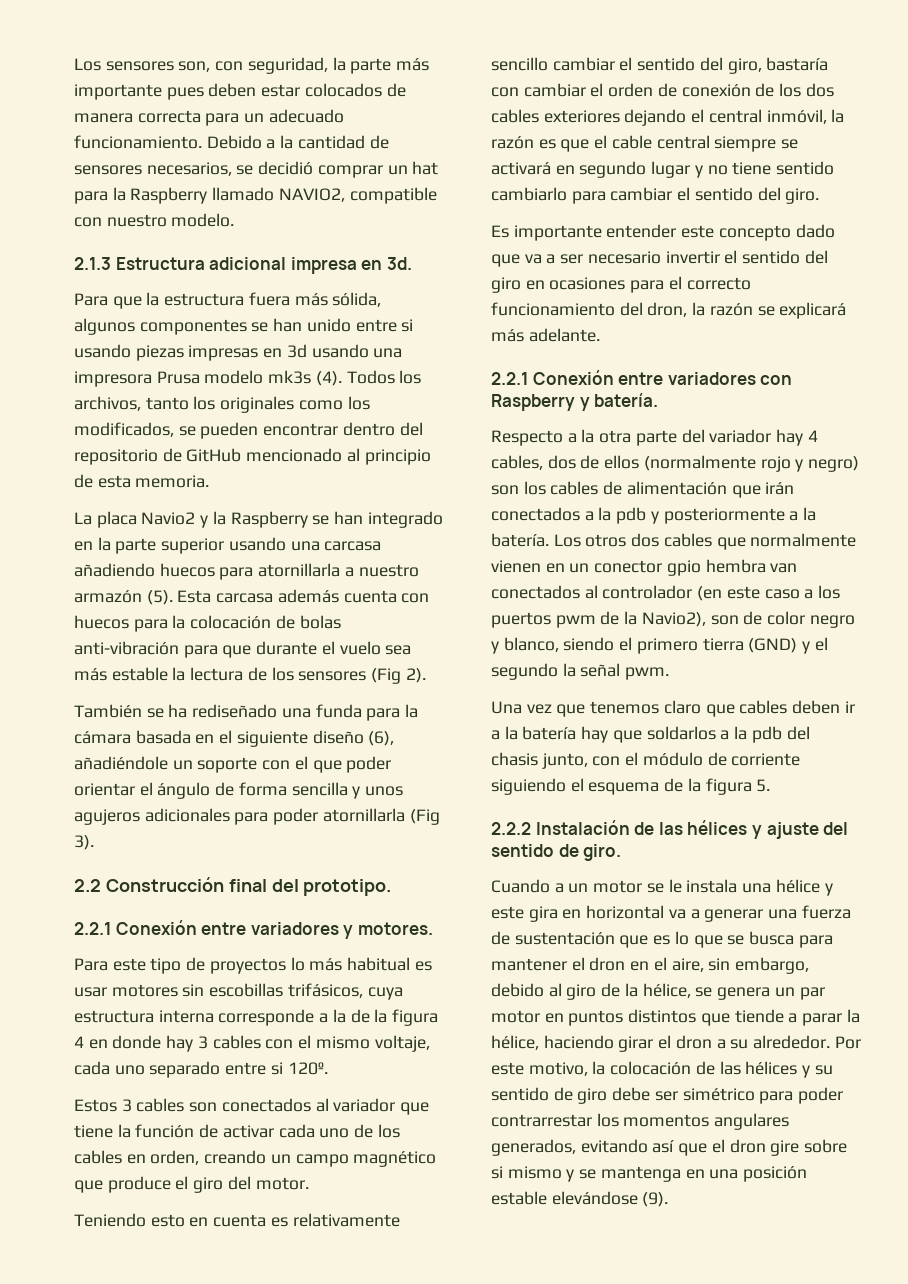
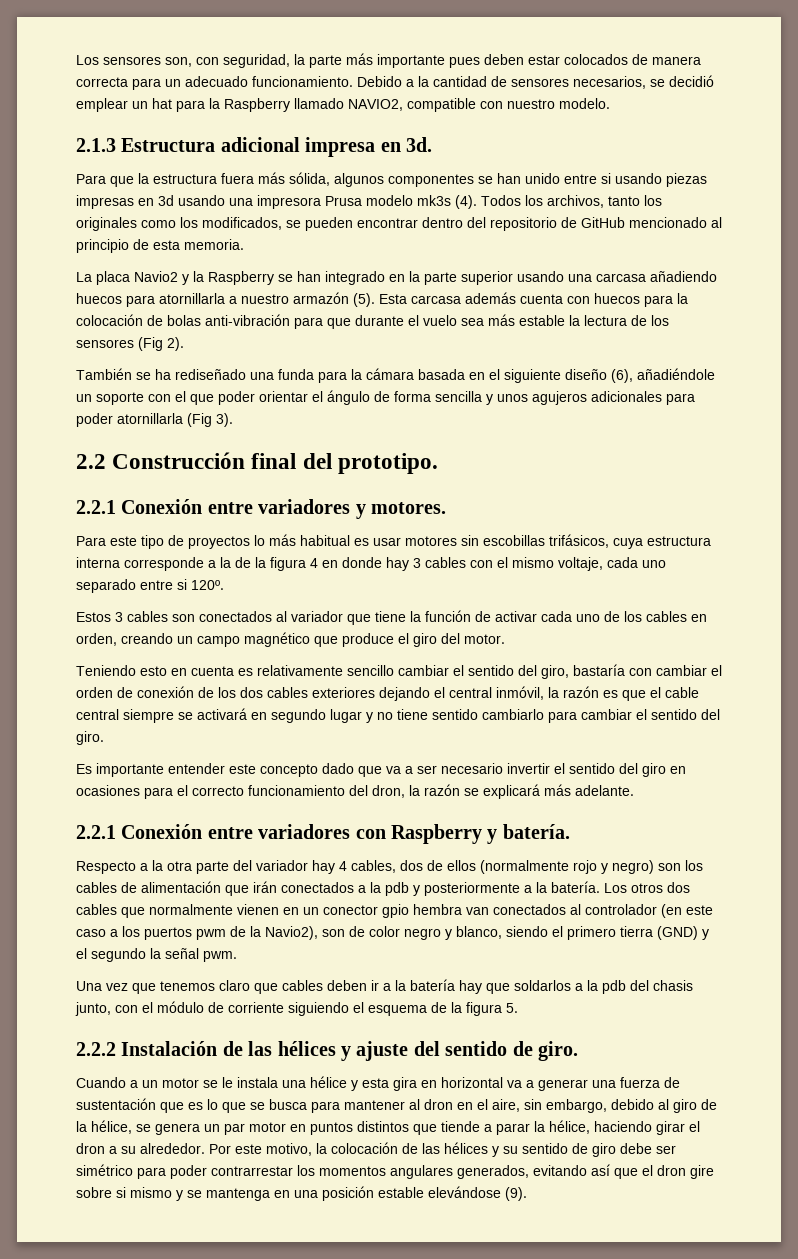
- Debido a la cantidad de sensores necesarios, se decidió comprar un hat para la Raspberry llamado NAVIO2, compatible con nuestro modelo.
+ Debido a la cantidad de sensores necesarios, se decidió emplear un hat para la Raspberry llamado NAVIO2, compatible con nuestro modelo.
- Cuando a un motor se le instala una hélice y este gira en horizontal va a generar una fuerza de sustentación que es lo que se busca para mantener el dron en el aire, sin embargo, debido al giro de la hélice, se genera un par motor en puntos distintos que tiende a parar la hélice, haciendo girar el dron a su alrededor.
+ Cuando a un motor se le instala una hélice y esta gira en horizontal va a generar una fuerza de sustentación que es lo que se busca para mantener al dron en el aire, sin embargo, debido al giro de la hélice, se genera un par motor en puntos distintos que tiende a parar la hélice, haciendo girar el dron a su alrededor.

